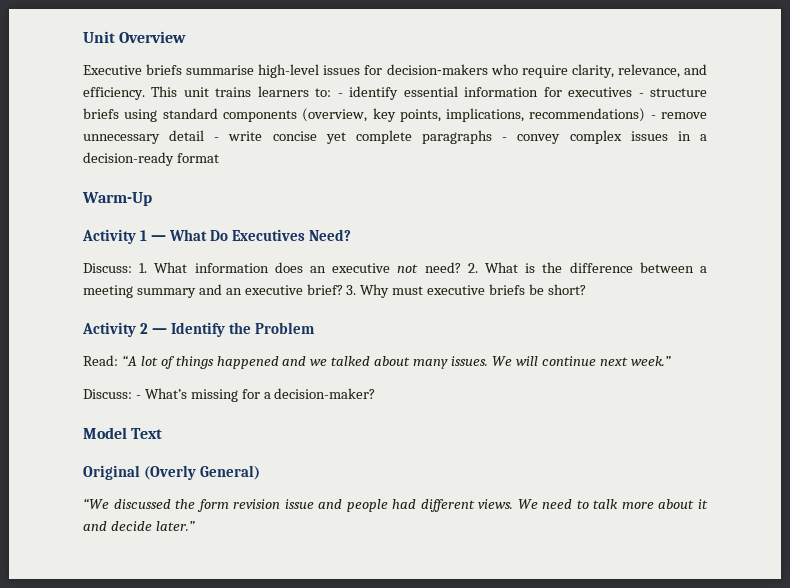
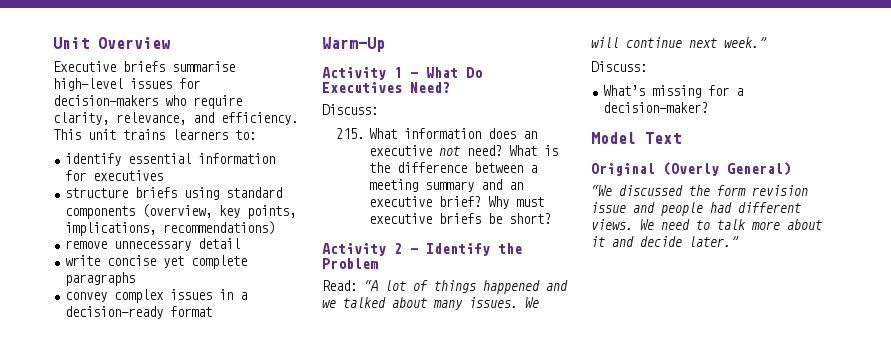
- This unit trains learners to: - identify essential information for executives - structure briefs using standard components (overview, key points, implications, recommendations) - remove unnecessary detail - write concise yet complete paragraphs - convey complex issues in a decision-ready format
+ This unit trains learners to:
+ identify essential information for executives
+ structure briefs using standard components (overview, key points, implications, recommendations)
+ remove unnecessary detail
+ write concise yet complete paragraphs
+ convey complex issues in a decision-ready format
  Activity 1 — What Do Executives Need?
- Discuss: 1. What information does an executive not need?
+ Discuss:
+ 215. What information does an executive not need?
- 2. What is the difference between a meeting summary and an executive brief?
+ What is the difference between a meeting summary and an executive brief?
- 3. Why must executive briefs be short?
+ Why must executive briefs be short?
  We will continue next week.”
- Discuss: - What’s missing for a decision-maker?
+ Discuss:
+ What’s missing for a decision-maker?

